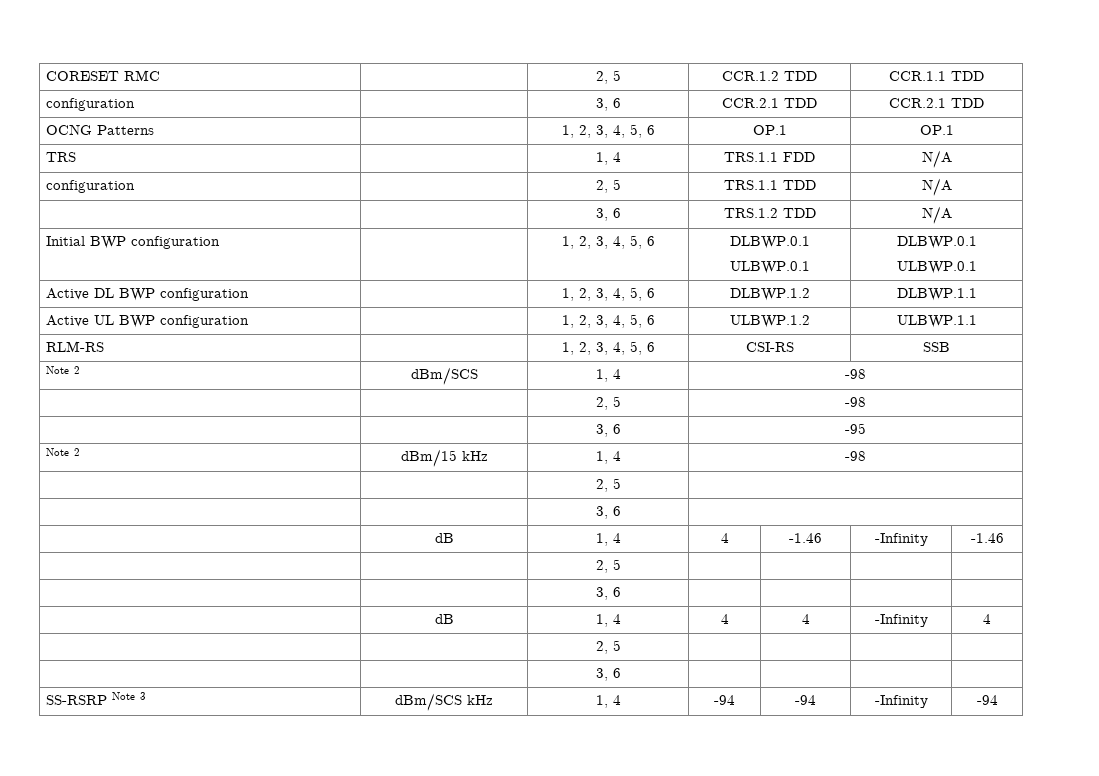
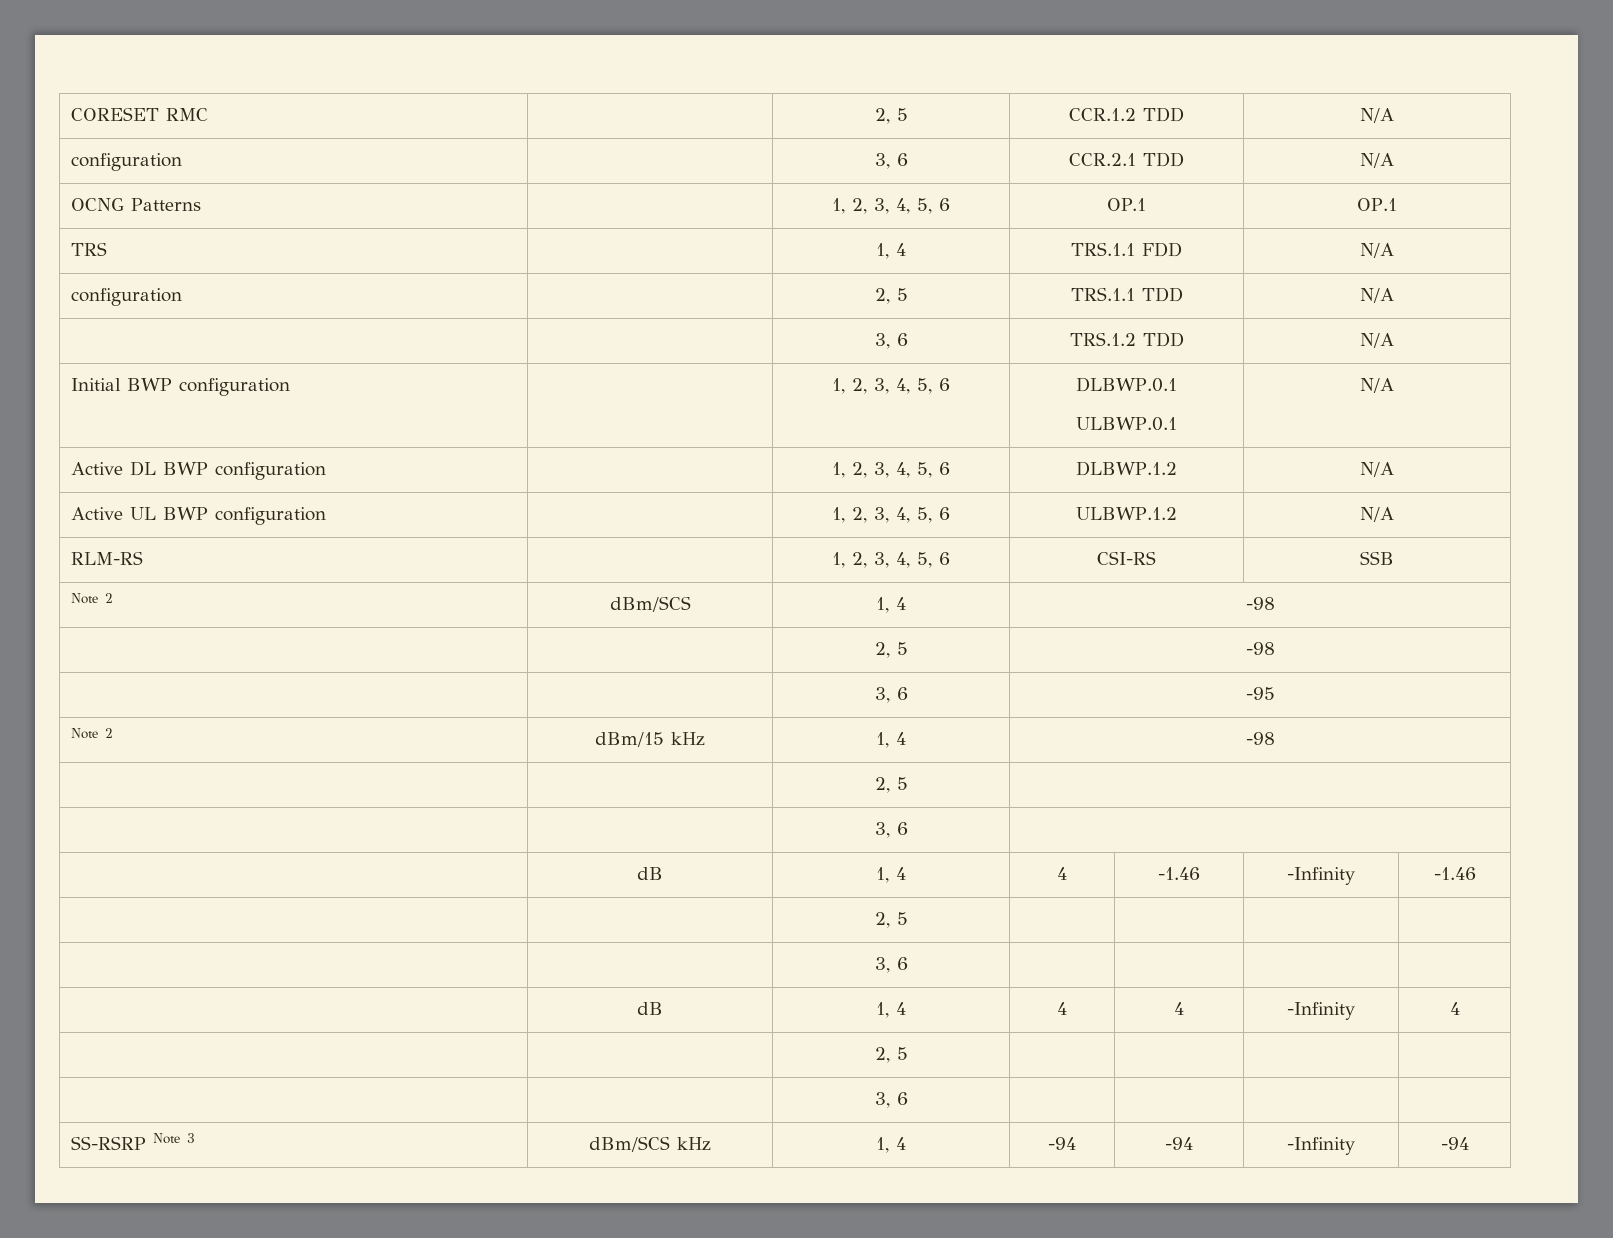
- CORESET RMC | | 2, 5 | CCR.1.2 TDD | CCR.1.1 TDD
+ CORESET RMC | | 2, 5 | CCR.1.2 TDD | N/A
- configuration | | 3, 6 | CCR.2.1 TDD | CCR.2.1 TDD
+ configuration | | 3, 6 | CCR.2.1 TDD | N/A
  Initial BWP configuration | | 1, 2, 3, 4, 5, 6 | DLBWP.0.1
- ULBWP.0.1 | DLBWP.0.1
- ULBWP.0.1
+ ULBWP.0.1 | N/A
- Active DL BWP configuration | | 1, 2, 3, 4, 5, 6 | DLBWP.1.2 | DLBWP.1.1
+ Active DL BWP configuration | | 1, 2, 3, 4, 5, 6 | DLBWP.1.2 | N/A
- Active UL BWP configuration | | 1, 2, 3, 4, 5, 6 | ULBWP.1.2 | ULBWP.1.1
+ Active UL BWP configuration | | 1, 2, 3, 4, 5, 6 | ULBWP.1.2 | N/A

